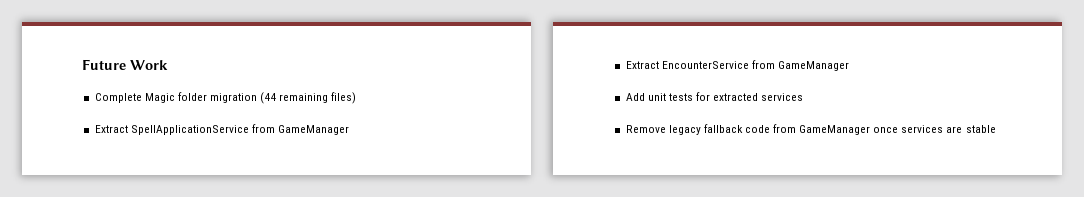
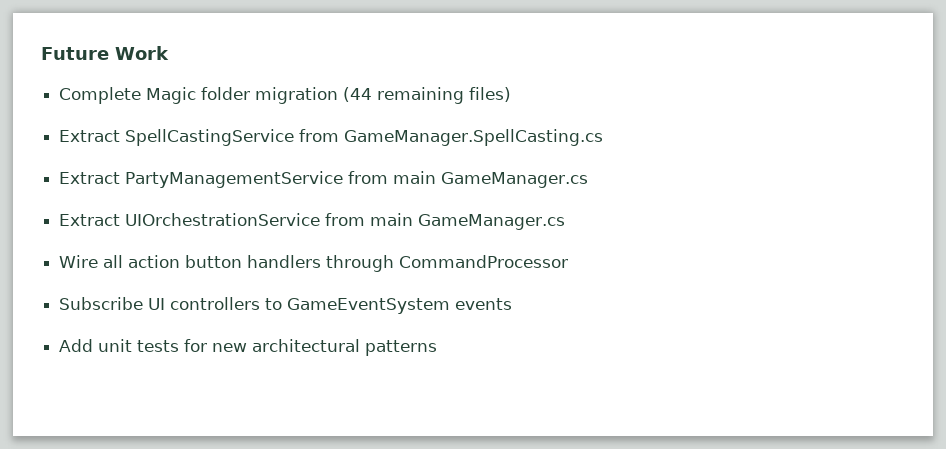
- Extract SpellApplicationService from GameManager
- Extract EncounterService from GameManager
- Add unit tests for extracted services
- Remove legacy fallback code from GameManager once services are stable
+ Extract SpellCastingService from GameManager.SpellCasting.cs
+ Extract PartyManagementService from main GameManager.cs
+ Extract UIOrchestrationService from main GameManager.cs
+ Wire all action button handlers through CommandProcessor
+ Subscribe UI controllers to GameEventSystem events
+ Add unit tests for new architectural patterns

